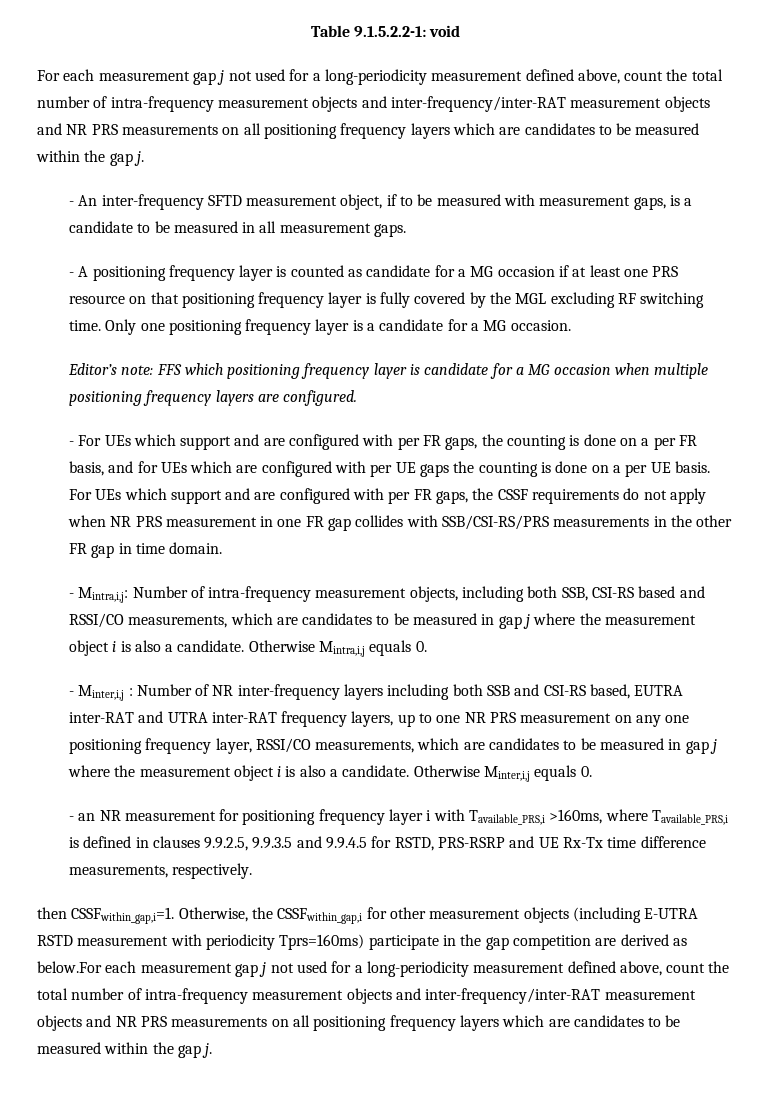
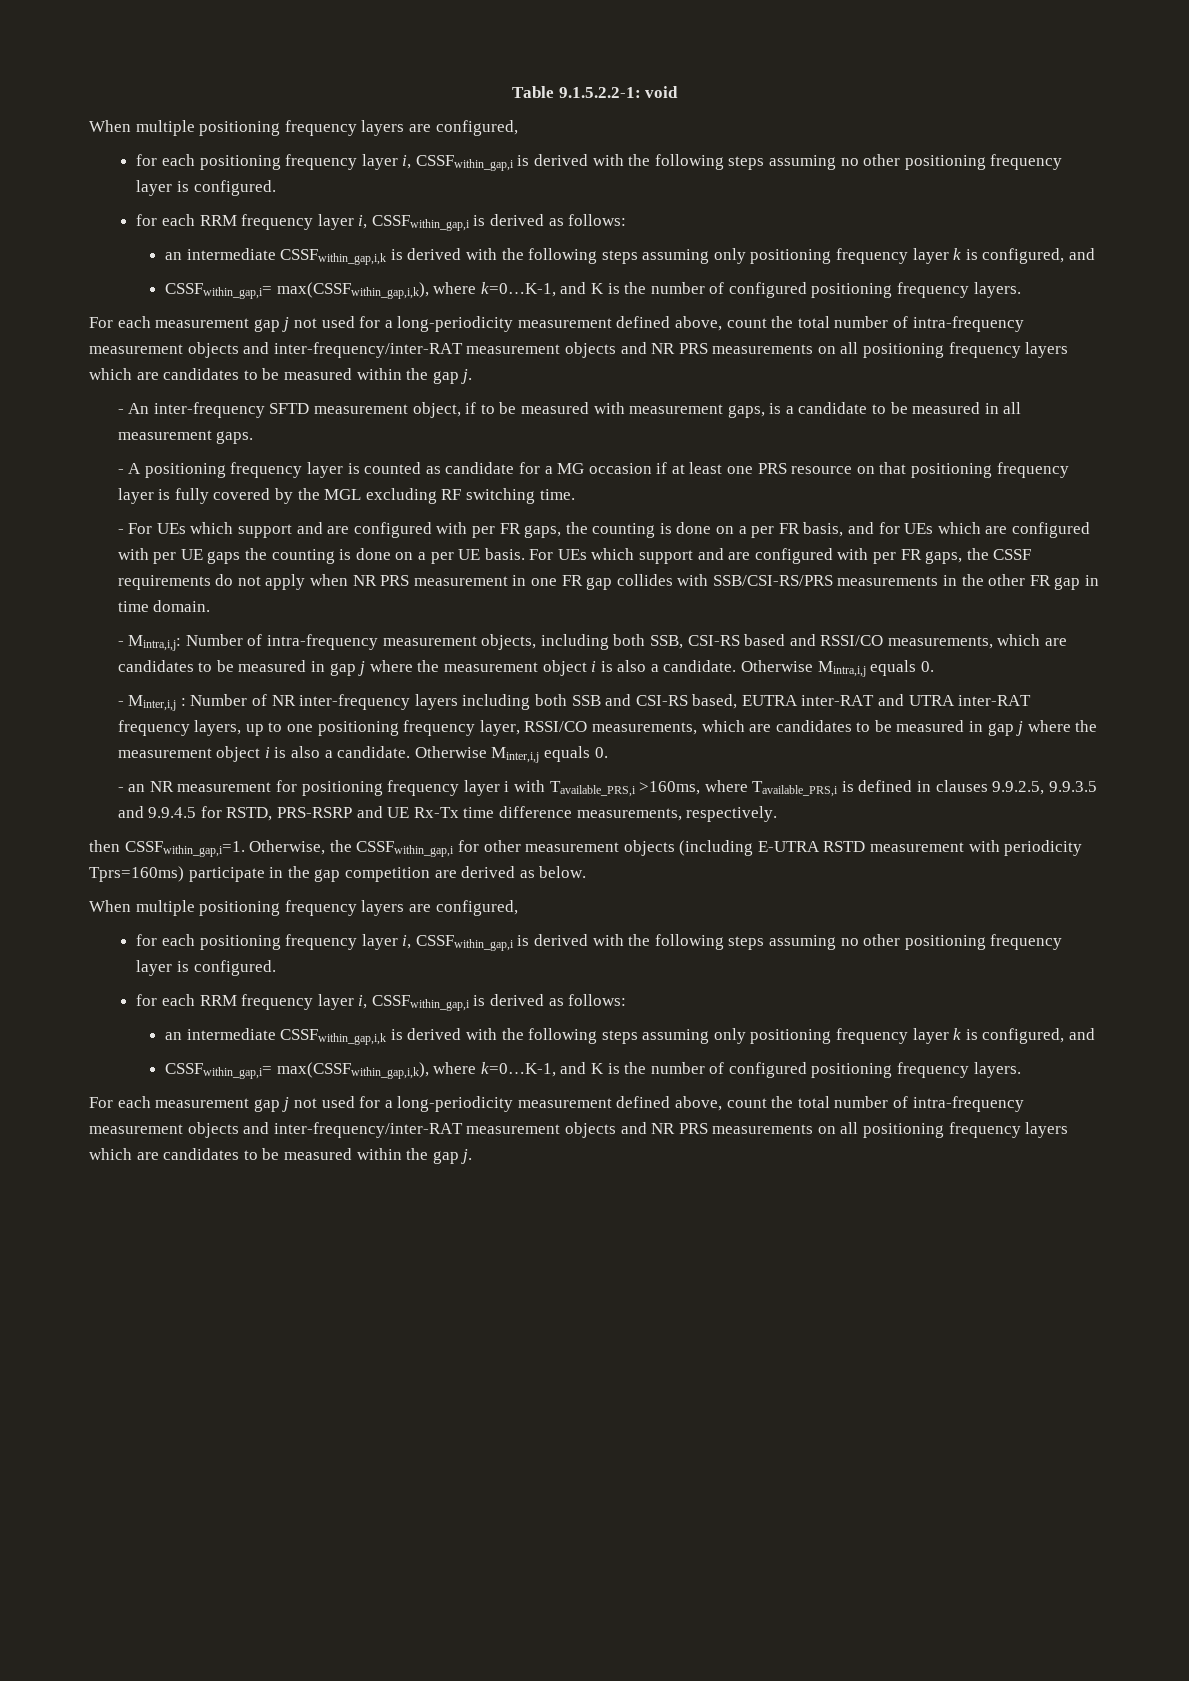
  Table 9.1.5.2.2-1: void
+ When multiple positioning frequency layers are configured,
+ for each positioning frequency layer i, CSSFwithin_gap,i is derived with the following steps assuming no other positioning frequency layer is configured.
+ for each RRM frequency layer i, CSSFwithin_gap,i is derived as follows:
+ an intermediate CSSFwithin_gap,i,k is derived with the following steps assuming only positioning frequency layer k is configured, and
+ CSSFwithin_gap,i= max(CSSFwithin_gap,i,k), where k=0…K-1, and K is the number of configured positioning frequency layers.
- Only one positioning frequency layer is a candidate for a MG occasion.
- Editor’s note: FFS which positioning frequency layer is candidate for a MG occasion when multiple positioning frequency layers are configured.
- - Minter,i,j : Number of NR inter-frequency layers including both SSB and CSI-RS based, EUTRA inter-RAT and UTRA inter-RAT frequency layers, up to one NR PRS measurement on any one positioning frequency layer, RSSI/CO measurements, which are candidates to be measured in gap j where the measurement object i is also a candidate.
+ - Minter,i,j : Number of NR inter-frequency layers including both SSB and CSI-RS based, EUTRA inter-RAT and UTRA inter-RAT frequency layers, up to one positioning frequency layer, RSSI/CO measurements, which are candidates to be measured in gap j where the measurement object i is also a candidate.
- Otherwise, the CSSFwithin_gap,i for other measurement objects (including E-UTRA RSTD measurement with periodicity Tprs=160ms) participate in the gap competition are derived as below.For each measurement gap j not used for a long-periodicity measurement defined above, count the total number of intra-frequency measurement objects and inter-frequency/inter-RAT measurement objects and NR PRS measurements on all positioning frequency layers which are candidates to be measured within the gap j.
+ Otherwise, the CSSFwithin_gap,i for other measurement objects (including E-UTRA RSTD measurement with periodicity Tprs=160ms) participate in the gap competition are derived as below.
+ When multiple positioning frequency layers are configured,
+ for each positioning frequency layer i, CSSFwithin_gap,i is derived with the following steps assuming no other positioning frequency layer is configured.
+ for each RRM frequency layer i, CSSFwithin_gap,i is derived as follows:
+ an intermediate CSSFwithin_gap,i,k is derived with the following steps assuming only positioning frequency layer k is configured, and
+ CSSFwithin_gap,i= max(CSSFwithin_gap,i,k), where k=0…K-1, and K is the number of configured positioning frequency layers.
+ For each measurement gap j not used for a long-periodicity measurement defined above, count the total number of intra-frequency measurement objects and inter-frequency/inter-RAT measurement objects and NR PRS measurements on all positioning frequency layers which are candidates to be measured within the gap j.

